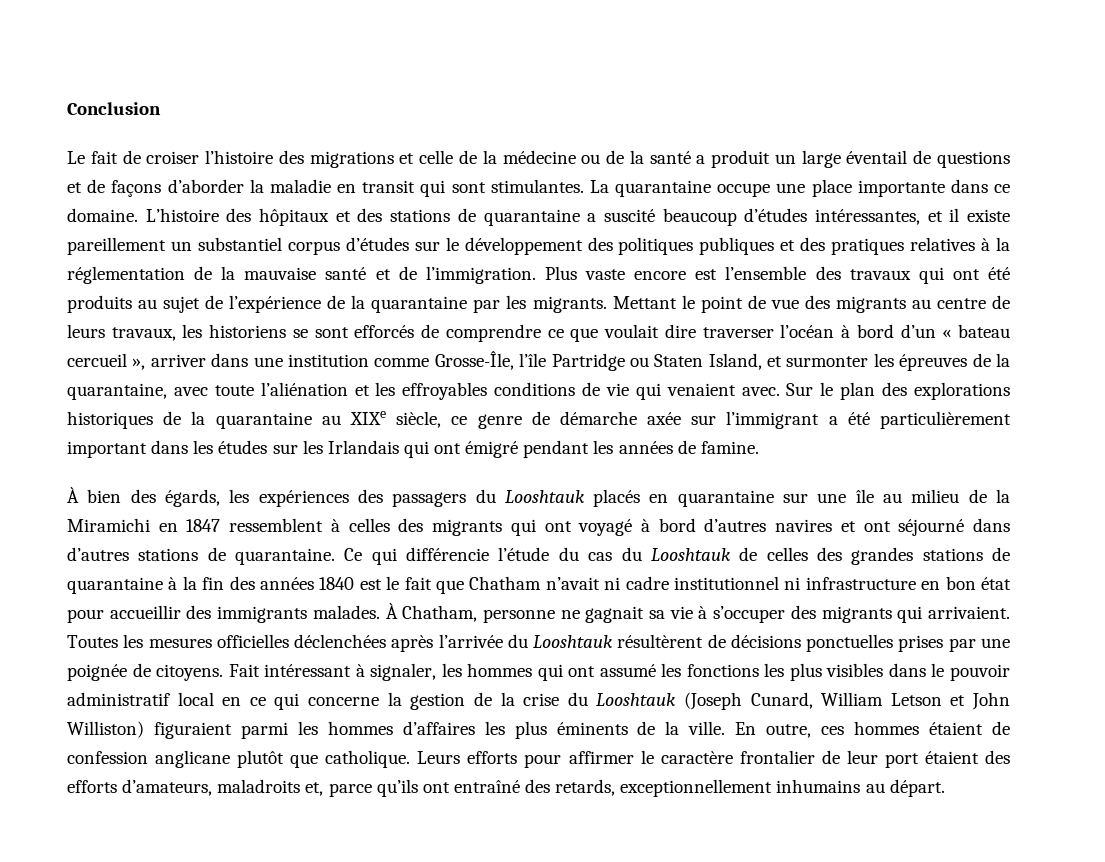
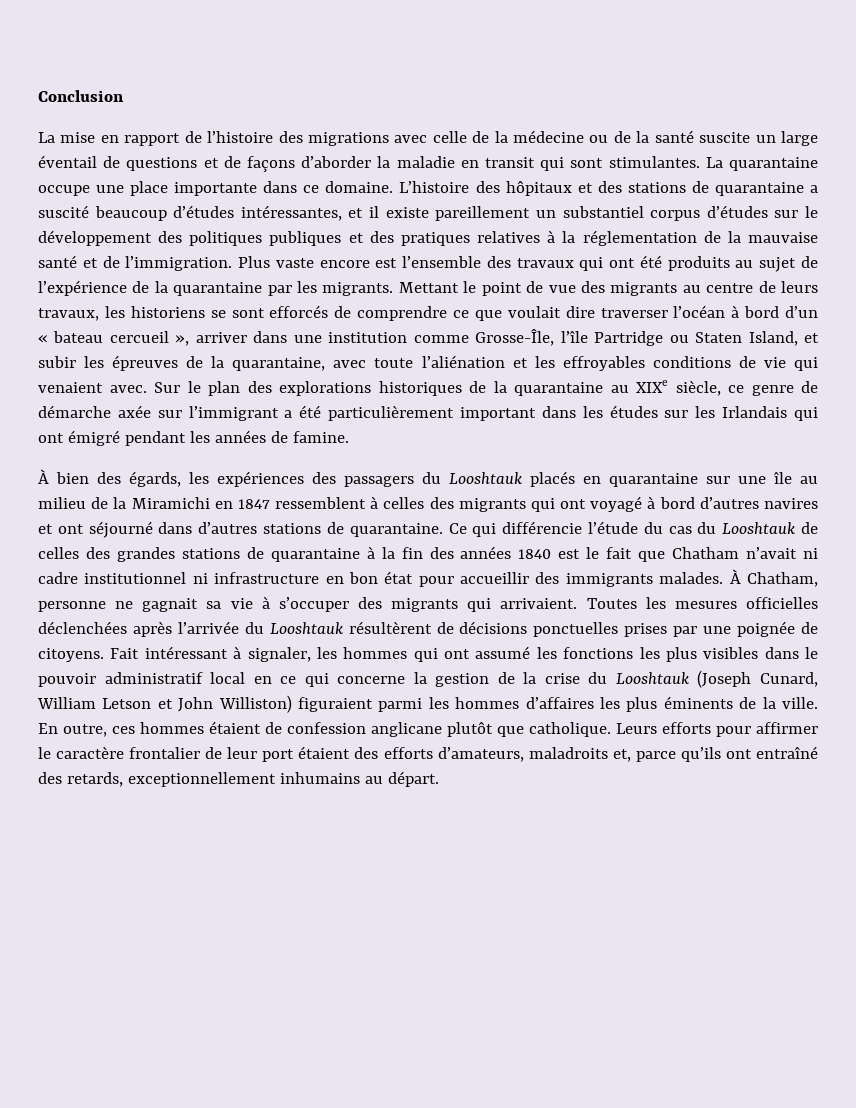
- Le fait de croiser l’histoire des migrations et celle de la médecine ou de la santé a produit un large éventail de questions et de façons d’aborder la maladie en transit qui sont stimulantes.
+ La mise en rapport de l’histoire des migrations avec celle de la médecine ou de la santé suscite un large éventail de questions et de façons d’aborder la maladie en transit qui sont stimulantes.
- Mettant le point de vue des migrants au centre de leurs travaux, les historiens se sont efforcés de comprendre ce que voulait dire traverser l’océan à bord d’un « bateau cercueil », arriver dans une institution comme Grosse-Île, l’île Partridge ou Staten Island, et surmonter les épreuves de la quarantaine, avec toute l’aliénation et les effroyables conditions de vie qui venaient avec.
+ Mettant le point de vue des migrants au centre de leurs travaux, les historiens se sont efforcés de comprendre ce que voulait dire traverser l’océan à bord d’un « bateau cercueil », arriver dans une institution comme Grosse-Île, l’île Partridge ou Staten Island, et subir les épreuves de la quarantaine, avec toute l’aliénation et les effroyables conditions de vie qui venaient avec.

